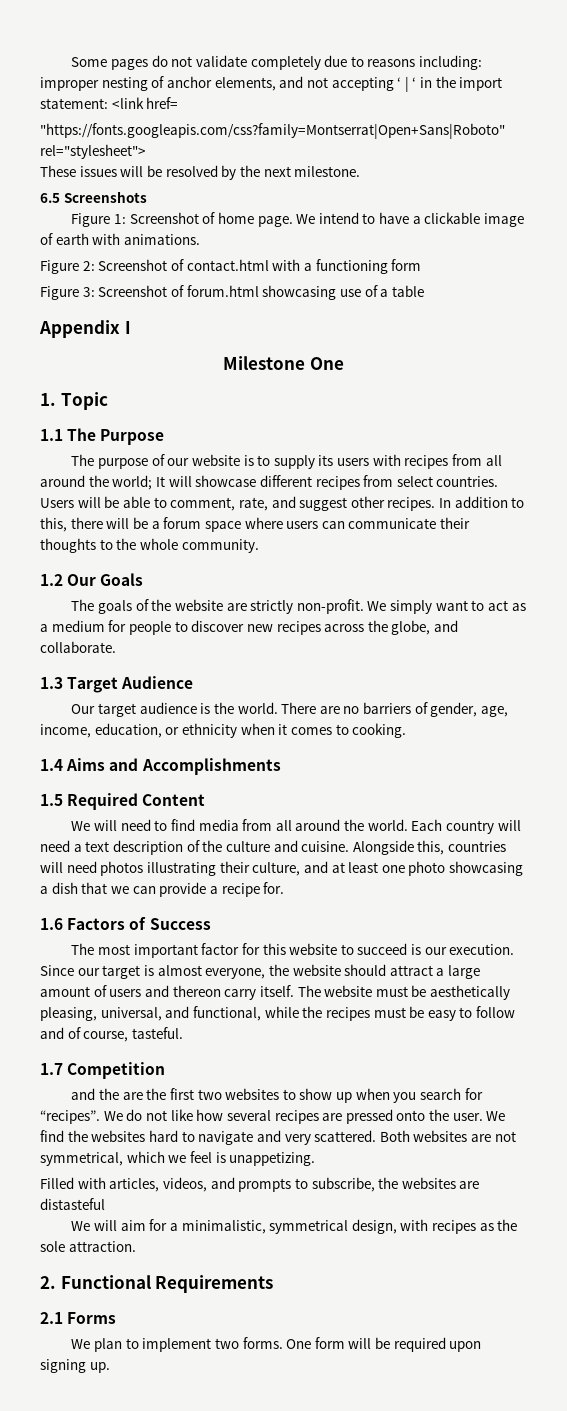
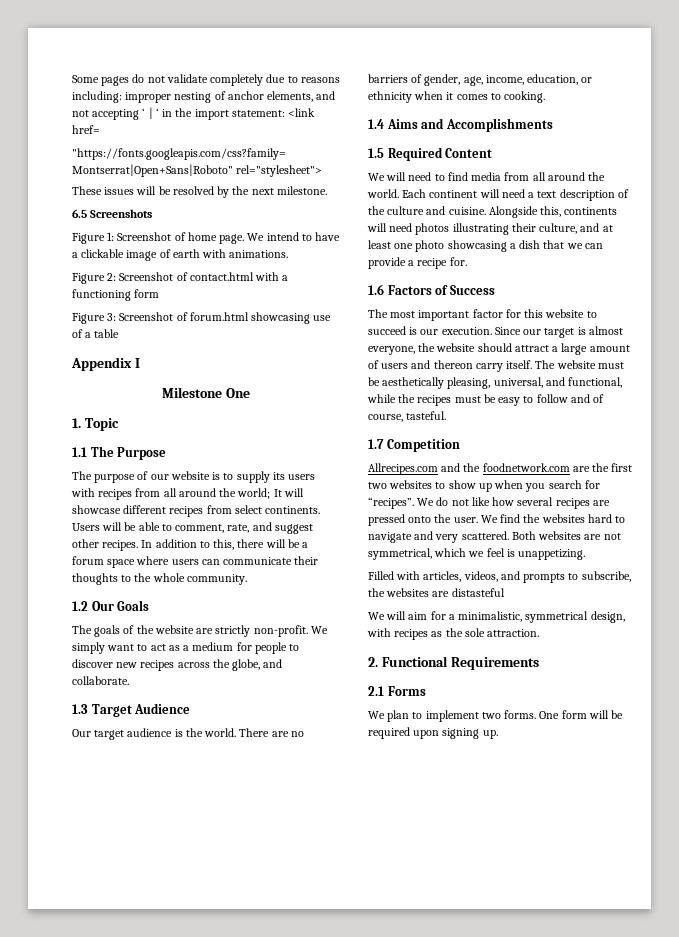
- The purpose of our website is to supply its users with recipes from all around the world; It will showcase different recipes from select countries.
+ The purpose of our website is to supply its users with recipes from all around the world; It will showcase different recipes from select continents.
- Each country will need a text description of the culture and cuisine.
+ Each continent will need a text description of the culture and cuisine.
- Alongside this, countries will need photos illustrating their culture, and at least one photo showcasing a dish that we can provide a recipe for.
+ Alongside this, continents will need photos illustrating their culture, and at least one photo showcasing a dish that we can provide a recipe for.
- and the are the first two websites to show up when you search for “recipes”.
+ Allrecipes.com and the foodnetwork.com are the first two websites to show up when you search for “recipes”.

